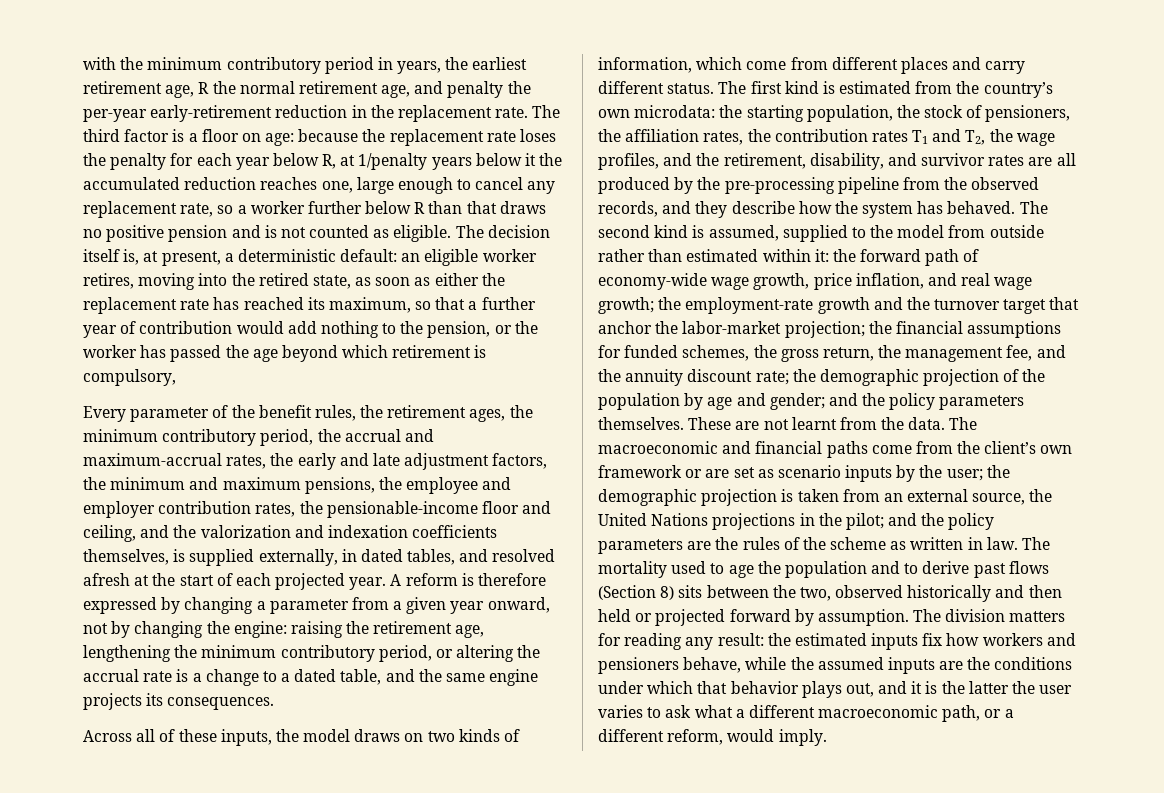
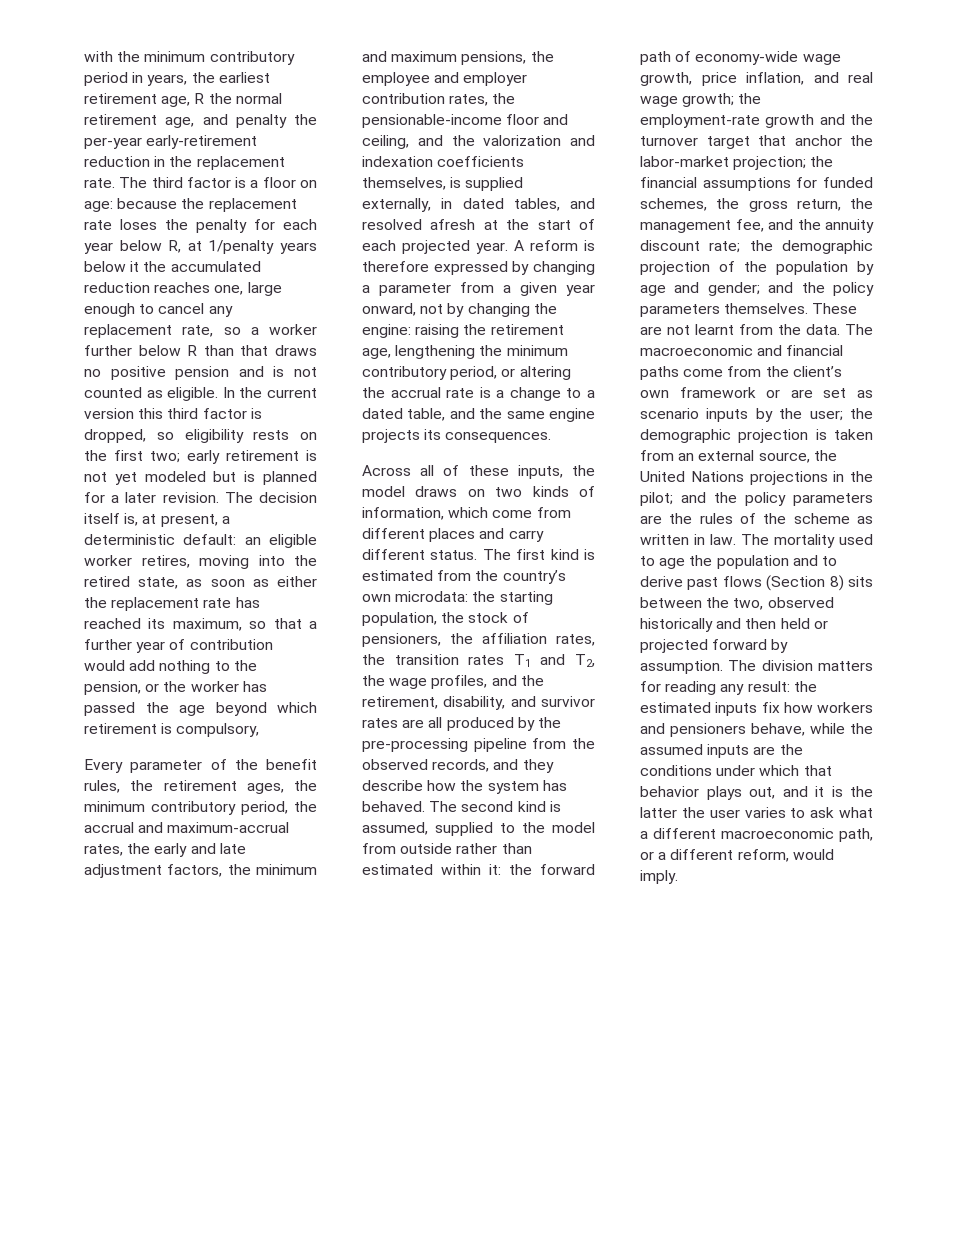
+ In the current version this third factor is dropped, so eligibility rests on the first two; early retirement is not yet modeled but is planned for a later revision.
- The first kind is estimated from the country’s own microdata: the starting population, the stock of pensioners, the affiliation rates, the contribution rates T1 and T2, the wage profiles, and the retirement, disability, and survivor rates are all produced by the pre-processing pipeline from the observed records, and they describe how the system has behaved.
+ The first kind is estimated from the country’s own microdata: the starting population, the stock of pensioners, the affiliation rates, the transition rates T1 and T2, the wage profiles, and the retirement, disability, and survivor rates are all produced by the pre-processing pipeline from the observed records, and they describe how the system has behaved.

